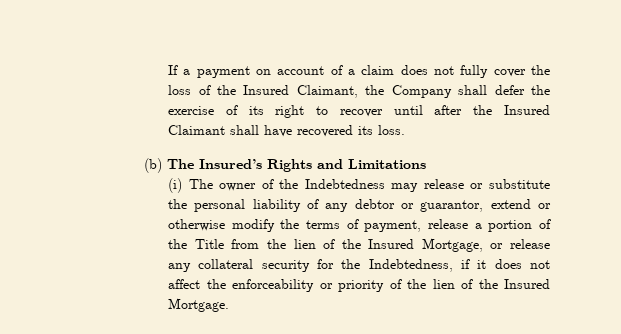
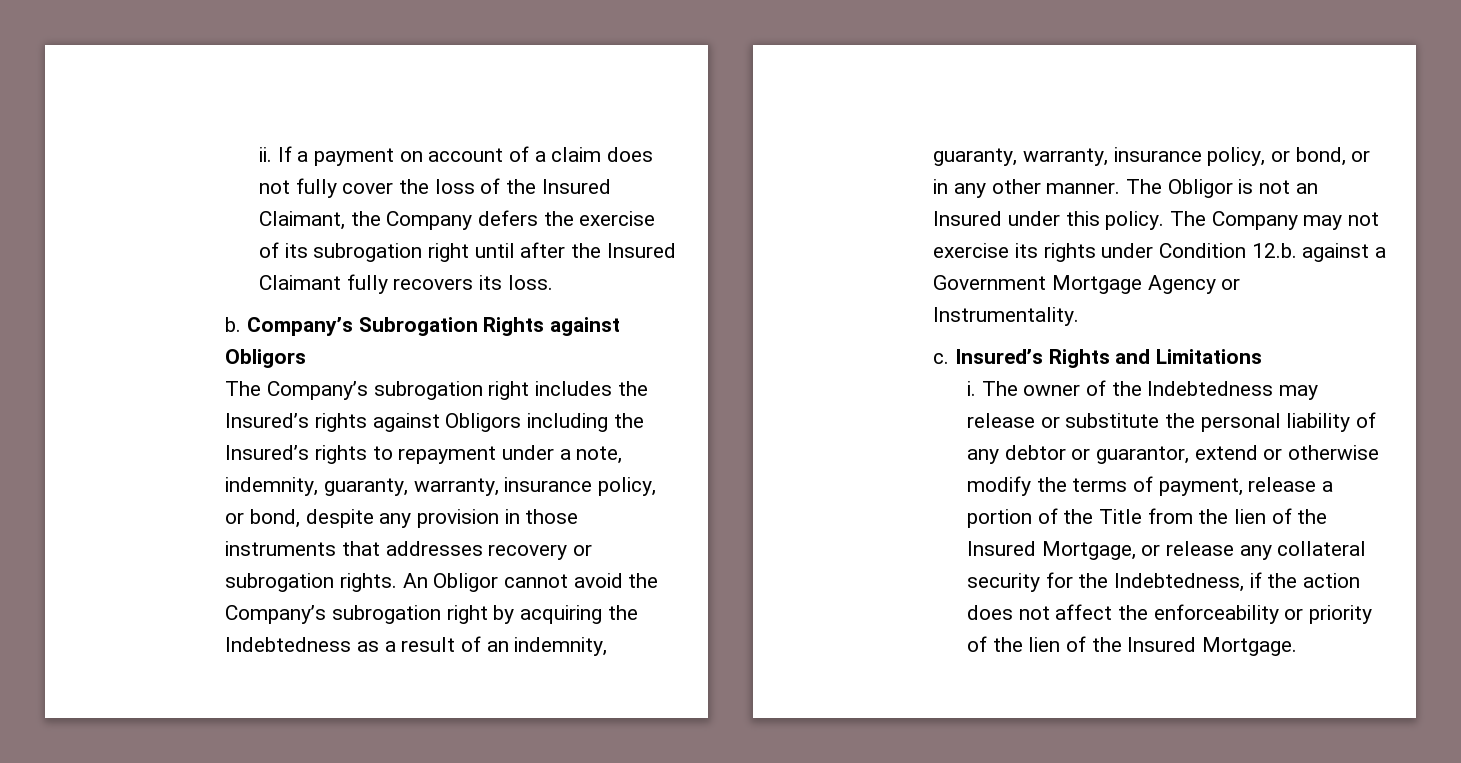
+ ii.
- If a payment on account of a claim does not fully cover the loss of the Insured Claimant, the Company shall defer the exercise of its right to recover until after the Insured Claimant shall have recovered its loss.
+ If a payment on account of a claim does not fully cover the loss of the Insured Claimant, the Company defers the exercise of its subrogation right until after the Insured Claimant fully recovers its loss.
- (b) The Insured’s Rights and Limitations
+ b. Company’s Subrogation Rights against Obligors
+ The Company’s subrogation right includes the Insured’s rights against Obligors including the Insured’s rights to repayment under a note, indemnity, guaranty, warranty, insurance policy, or bond, despite any provision in those instruments that addresses recovery or subrogation rights. An Obligor cannot avoid the Company’s subrogation right by acquiring the Indebtedness as a result of an indemnity, guaranty, warranty, insurance policy, or bond, or in any other manner. The Obligor is not an Insured under this policy. The Company may not exercise its rights under Condition 12.b. against a Government Mortgage Agency or Instrumentality.
+ c. Insured’s Rights and Limitations
- (i) The owner of the Indebtedness may release or substitute the personal liability of any debtor or guarantor, extend or otherwise modify the terms of payment, release a portion of the Title from the lien of the Insured Mortgage, or release any collateral security for the Indebtedness, if it does not affect the enforceability or priority of the lien of the Insured Mortgage.
+ i. The owner of the Indebtedness may release or substitute the personal liability of any debtor or guarantor, extend or otherwise modify the terms of payment, release a portion of the Title from the lien of the Insured Mortgage, or release any collateral security for the Indebtedness, if the action does not affect the enforceability or priority of the lien of the Insured Mortgage.

